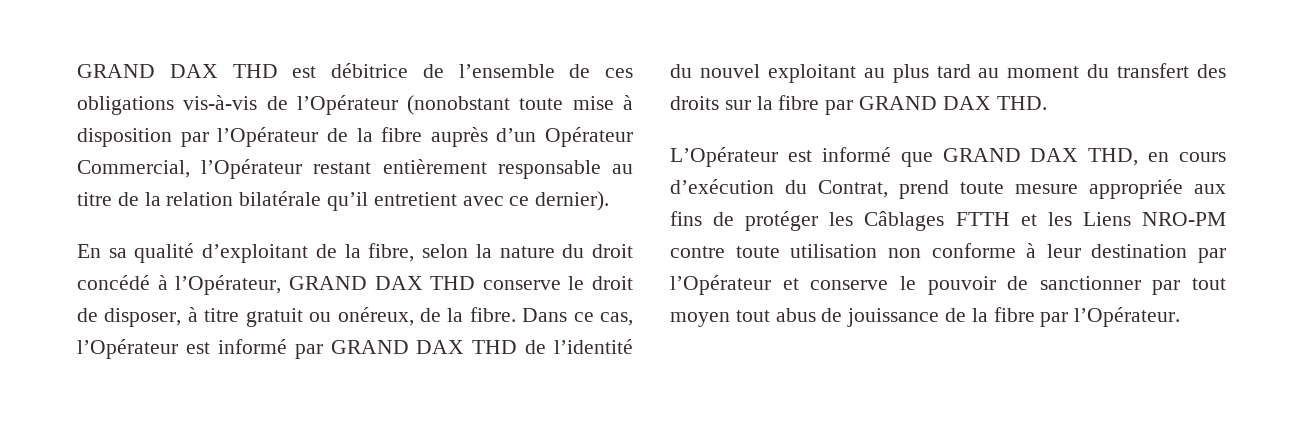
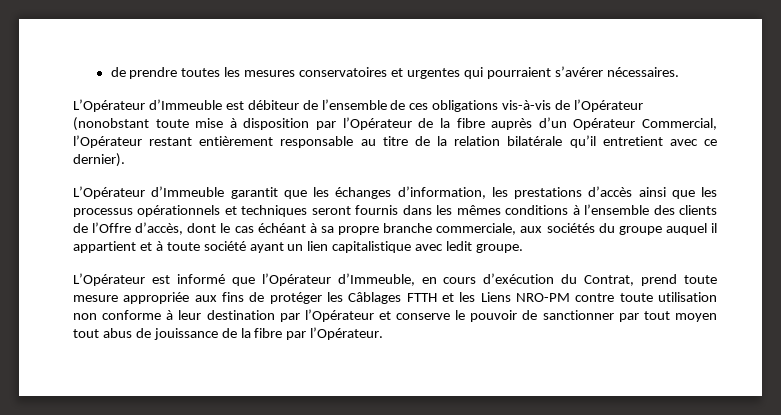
- GRAND DAX THD est débitrice de l’ensemble de ces obligations vis-à-vis de l’Opérateur (nonobstant toute mise à disposition par l’Opérateur de la fibre auprès d’un Opérateur Commercial, l’Opérateur restant entièrement responsable au titre de la relation bilatérale qu’il entretient avec ce dernier).
+ de prendre toutes les mesures conservatoires et urgentes qui pourraient s’avérer nécessaires.
+ L’Opérateur d’Immeuble est débiteur de l’ensemble de ces obligations vis-à-vis de l’Opérateur (nonobstant toute mise à disposition par l’Opérateur de la fibre auprès d’un Opérateur Commercial, l’Opérateur restant entièrement responsable au titre de la relation bilatérale qu’il entretient avec ce dernier).
- En sa qualité d’exploitant de la fibre, selon la nature du droit concédé à l’Opérateur, GRAND DAX THD conserve le droit de disposer, à titre gratuit ou onéreux, de la fibre. Dans ce cas, l’Opérateur est informé par GRAND DAX THD de l’identité du nouvel exploitant au plus tard au moment du transfert des droits sur la fibre par GRAND DAX THD.
+ L’Opérateur d’Immeuble garantit que les échanges d’information, les prestations d’accès ainsi que les processus opérationnels et techniques seront fournis dans les mêmes conditions à l’ensemble des clients de l’Offre d’accès, dont le cas échéant à sa propre branche commerciale, aux sociétés du groupe auquel il appartient et à toute société ayant un lien capitalistique avec ledit groupe.
- L’Opérateur est informé que GRAND DAX THD, en cours d’exécution du Contrat, prend toute mesure appropriée aux fins de protéger les Câblages FTTH et les Liens NRO-PM contre toute utilisation non conforme à leur destination par l’Opérateur et conserve le pouvoir de sanctionner par tout moyen tout abus de jouissance de la fibre par l’Opérateur.
+ L’Opérateur est informé que l’Opérateur d’Immeuble, en cours d’exécution du Contrat, prend toute mesure appropriée aux fins de protéger les Câblages FTTH et les Liens NRO-PM contre toute utilisation non conforme à leur destination par l’Opérateur et conserve le pouvoir de sanctionner par tout moyen tout abus de jouissance de la fibre par l’Opérateur.

